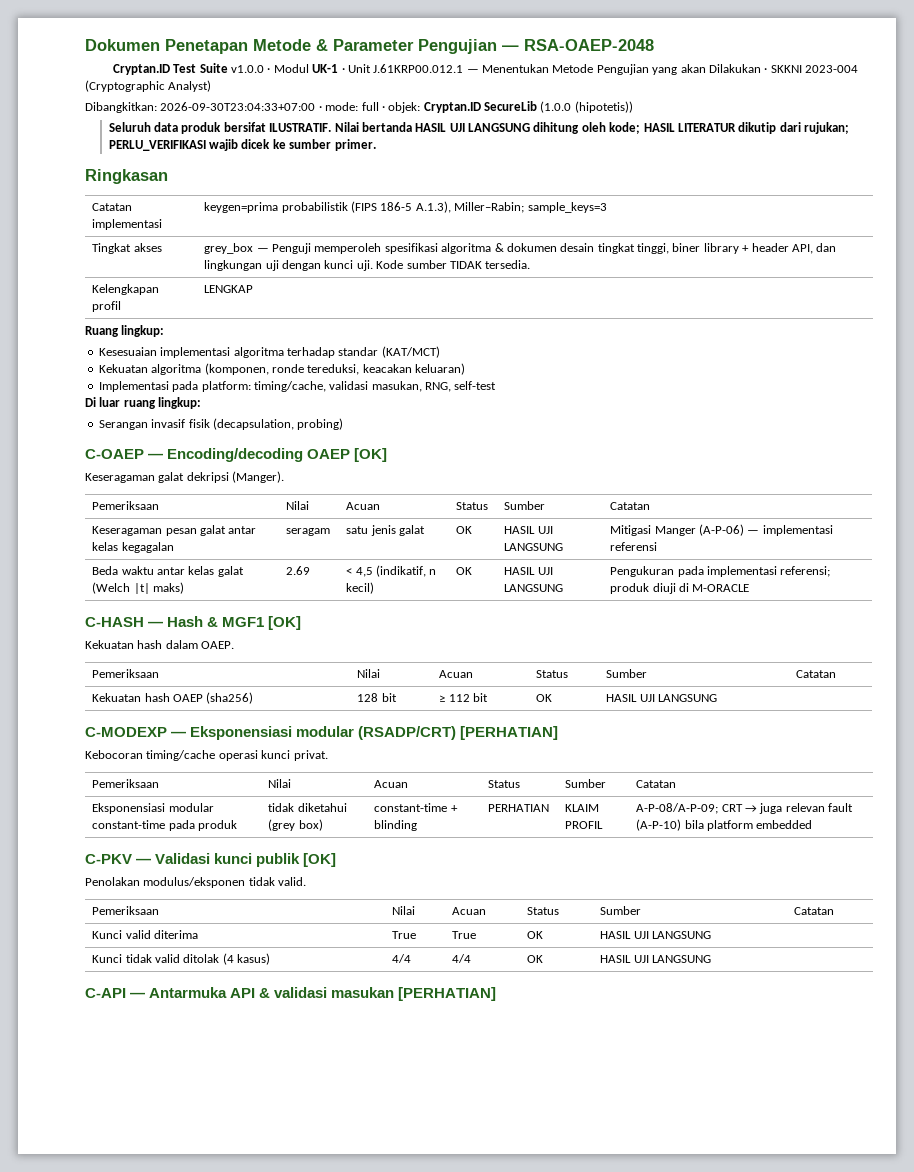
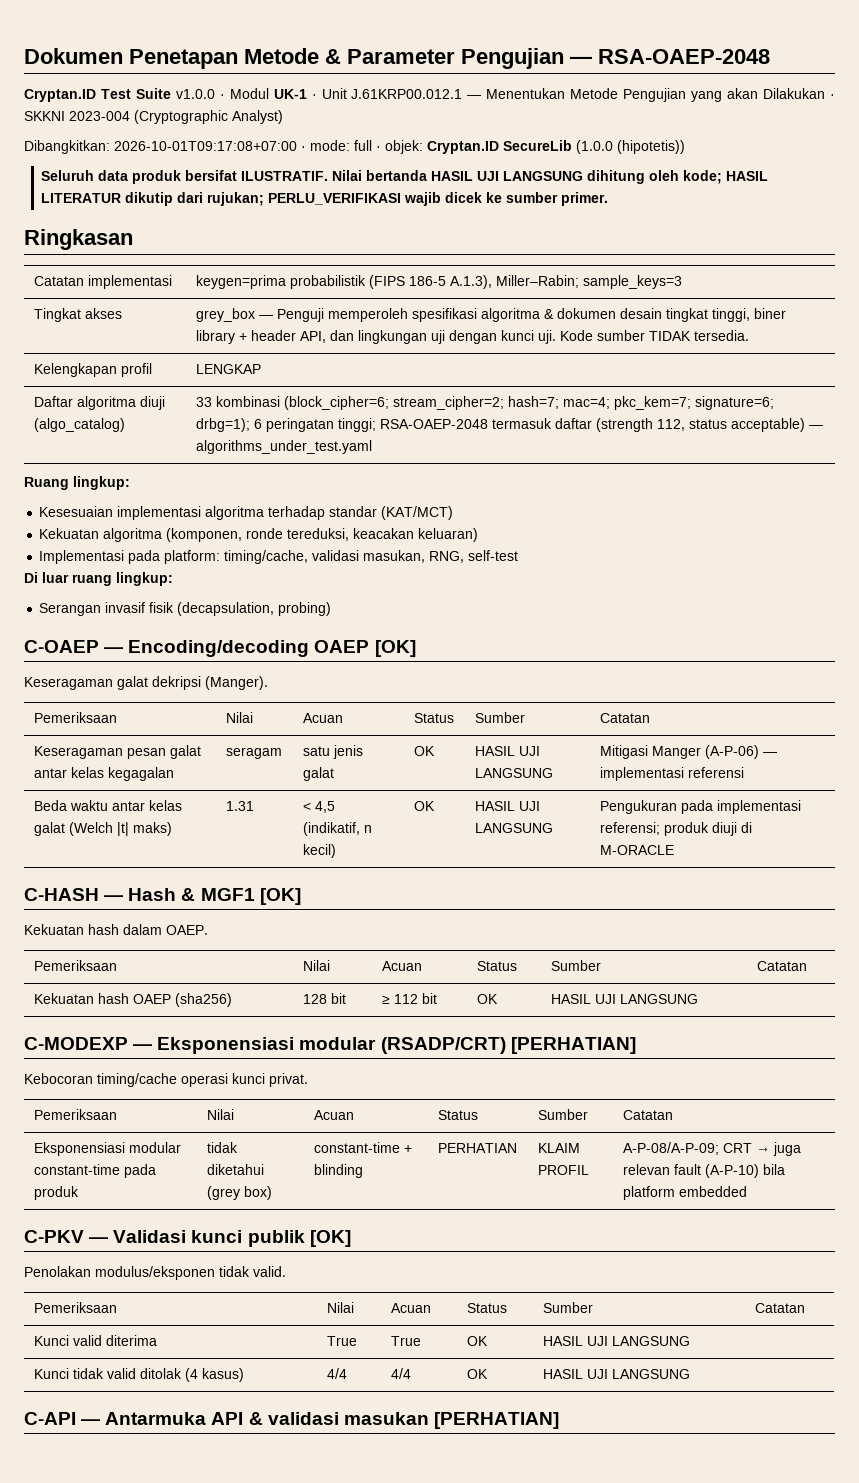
- Dibangkitkan: 2026-09-30T23:04:33+07:00 · mode: full · objek: Cryptan.ID SecureLib (1.0.0 (hipotetis))
+ Dibangkitkan: 2026-10-01T09:17:08+07:00 · mode: full · objek: Cryptan.ID SecureLib (1.0.0 (hipotetis))
+ Daftar algoritma diuji (algo_catalog) | 33 kombinasi (block_cipher=6; stream_cipher=2; hash=7; mac=4; pkc_kem=7; signature=6; drbg=1); 6 peringatan tinggi; RSA-OAEP-2048 termasuk daftar (strength 112, status acceptable) — algorithms_under_test.yaml
- Beda waktu antar kelas galat (Welch |t| maks) | 2.69 | < 4,5 (indikatif, n kecil) | OK | HASIL UJI LANGSUNG | Pengukuran pada implementasi referensi; produk diuji di M-ORACLE
+ Beda waktu antar kelas galat (Welch |t| maks) | 1.31 | < 4,5 (indikatif, n kecil) | OK | HASIL UJI LANGSUNG | Pengukuran pada implementasi referensi; produk diuji di M-ORACLE

